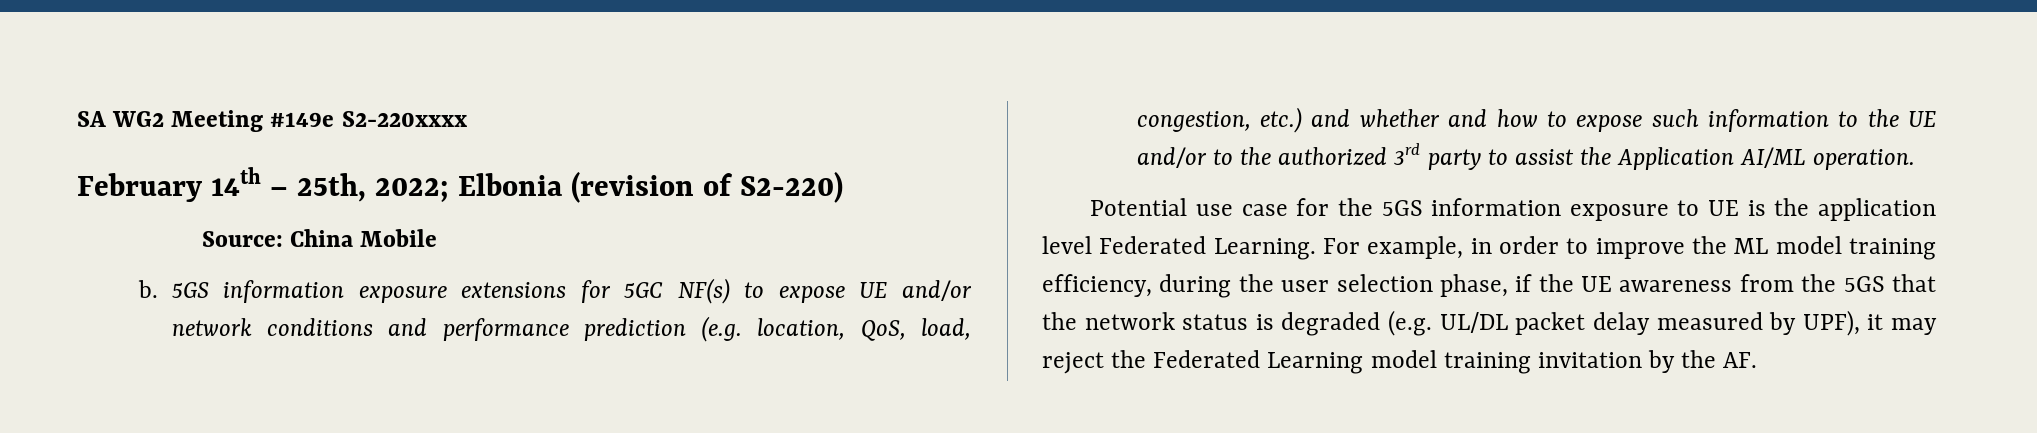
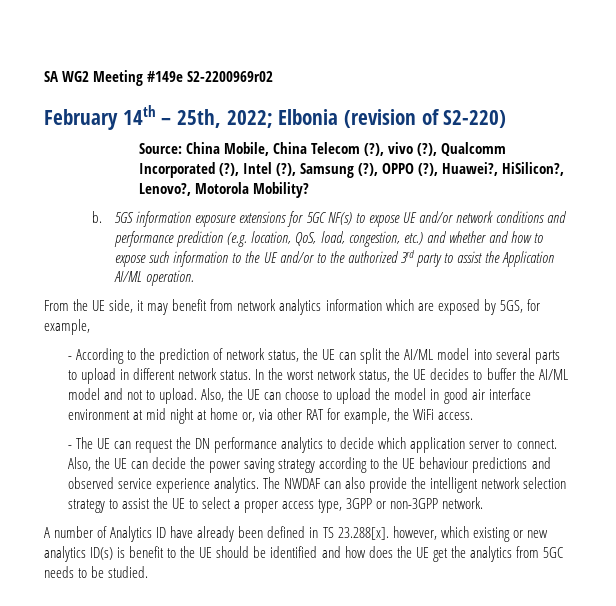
- SA WG2 Meeting #149e S2-220xxxx
+ SA WG2 Meeting #149e S2-2200969r02
- Source: China Mobile
+ Source: China Mobile, China Telecom (?), vivo (?), Qualcomm Incorporated (?), Intel (?), Samsung (?), OPPO (?), Huawei?, HiSilicon?, Lenovo?, Motorola Mobility?
- Potential use case for the 5GS information exposure to UE is the application level Federated Learning. For example, in order to improve the ML model training efficiency, during the user selection phase, if the UE awareness from the 5GS that the network status is degraded (e.g. UL/DL packet delay measured by UPF), it may reject the Federated Learning model training invitation by the AF.
+ From the UE side, it may benefit from network analytics information which are exposed by 5GS, for example,
+ - According to the prediction of network status, the UE can split the AI/ML model into several parts to upload in different network status. In the worst network status, the UE decides to buffer the AI/ML model and not to upload. Also, the UE can choose to upload the model in good air interface environment at mid night at home or, via other RAT for example, the WiFi access.
+ - The UE can request the DN performance analytics to decide which application server to connect. Also, the UE can decide the power saving strategy according to the UE behaviour predictions and observed service experience analytics. The NWDAF can also provide the intelligent network selection strategy to assist the UE to select a proper access type, 3GPP or non-3GPP network.
+ A number of Analytics ID have already been defined in TS 23.288[x]. however, which existing or new analytics ID(s) is benefit to the UE should be identified and how does the UE get the analytics from 5GC needs to be studied.

